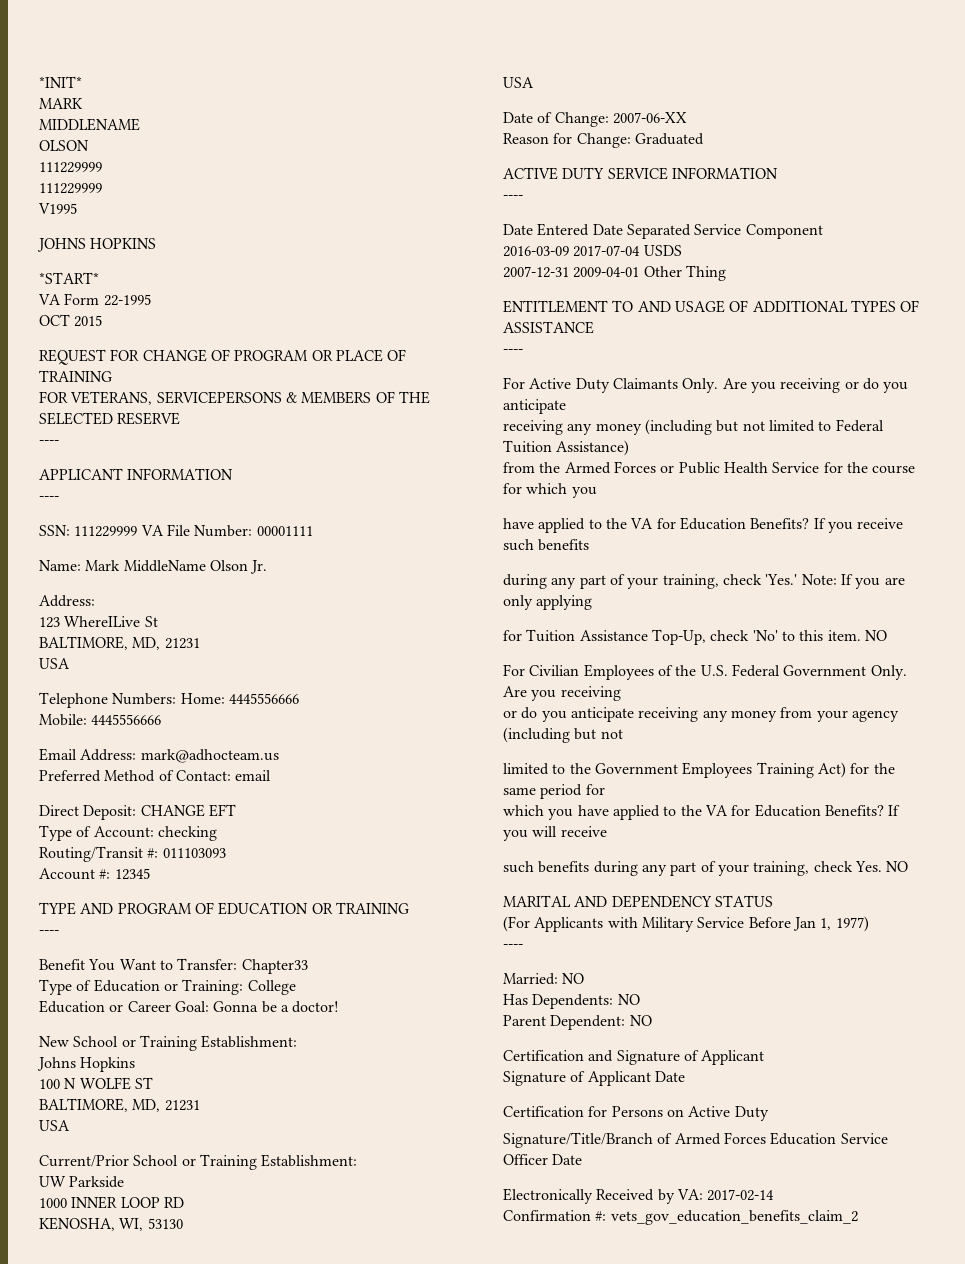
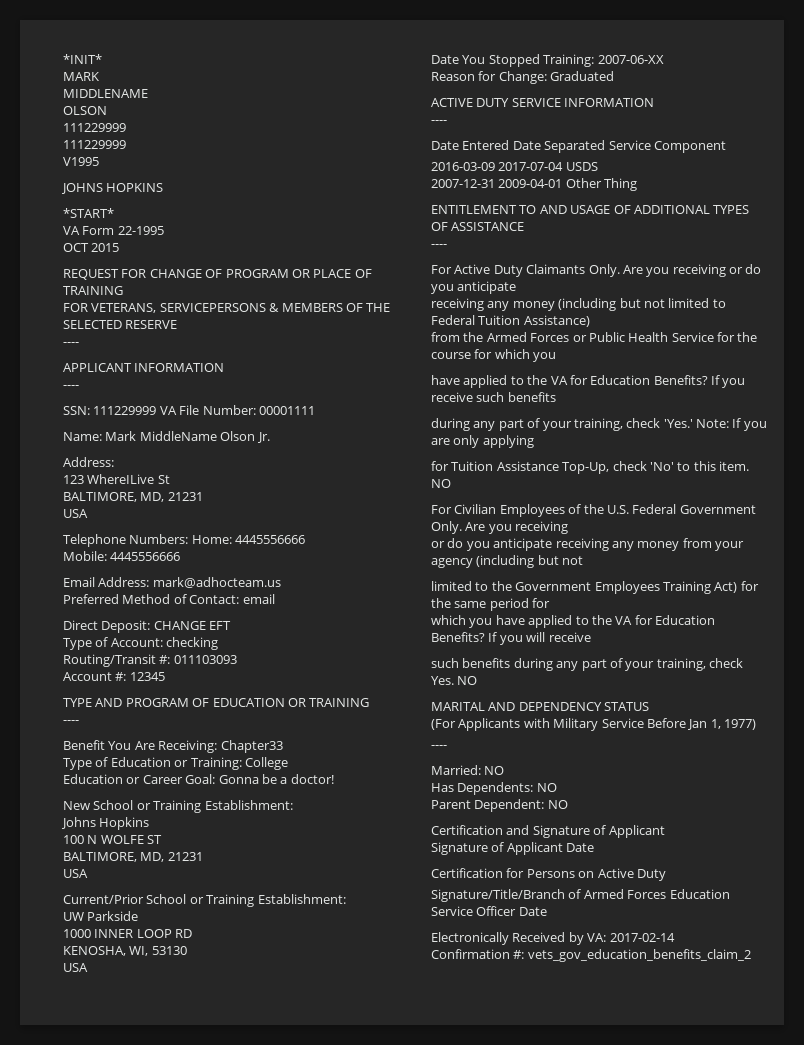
- Benefit You Want to Transfer: Chapter33
+ Benefit You Are Receiving: Chapter33
- Date of Change: 2007-06-XX
+ Date You Stopped Training: 2007-06-XX

